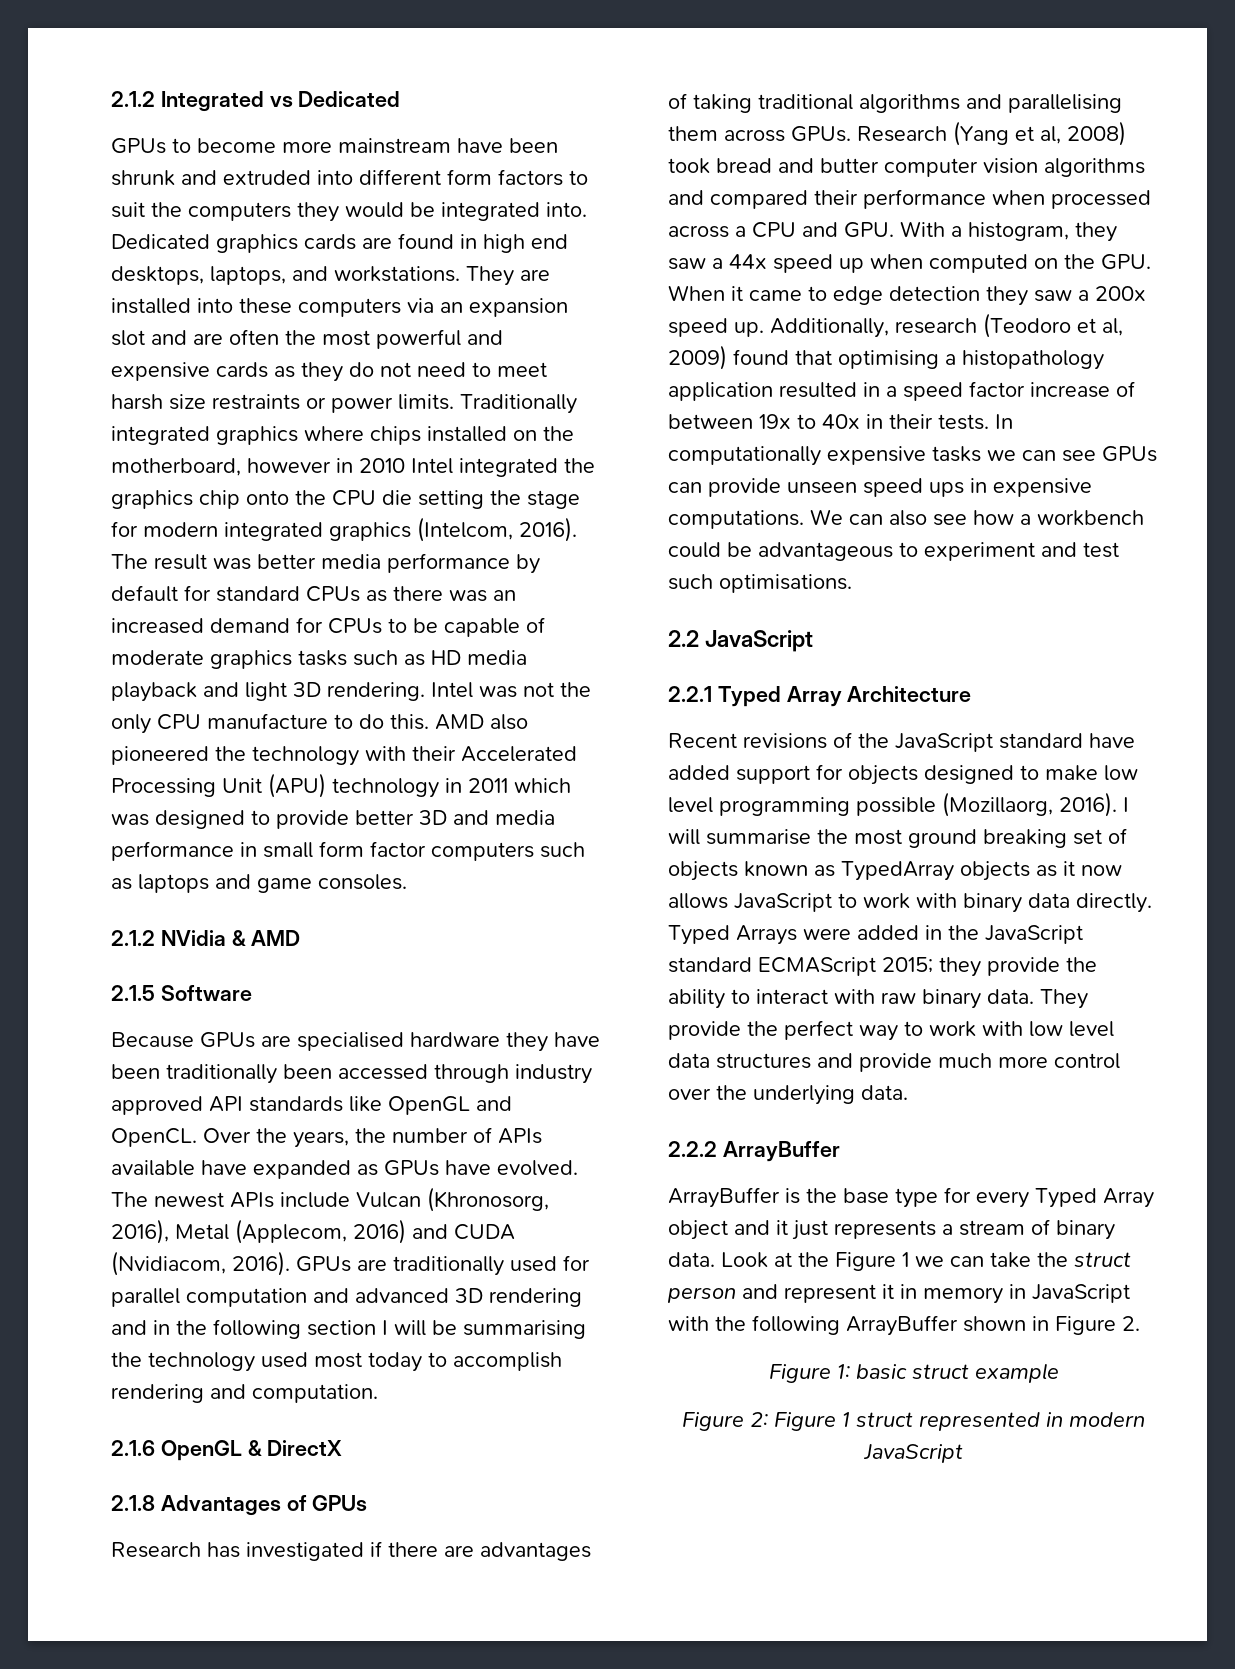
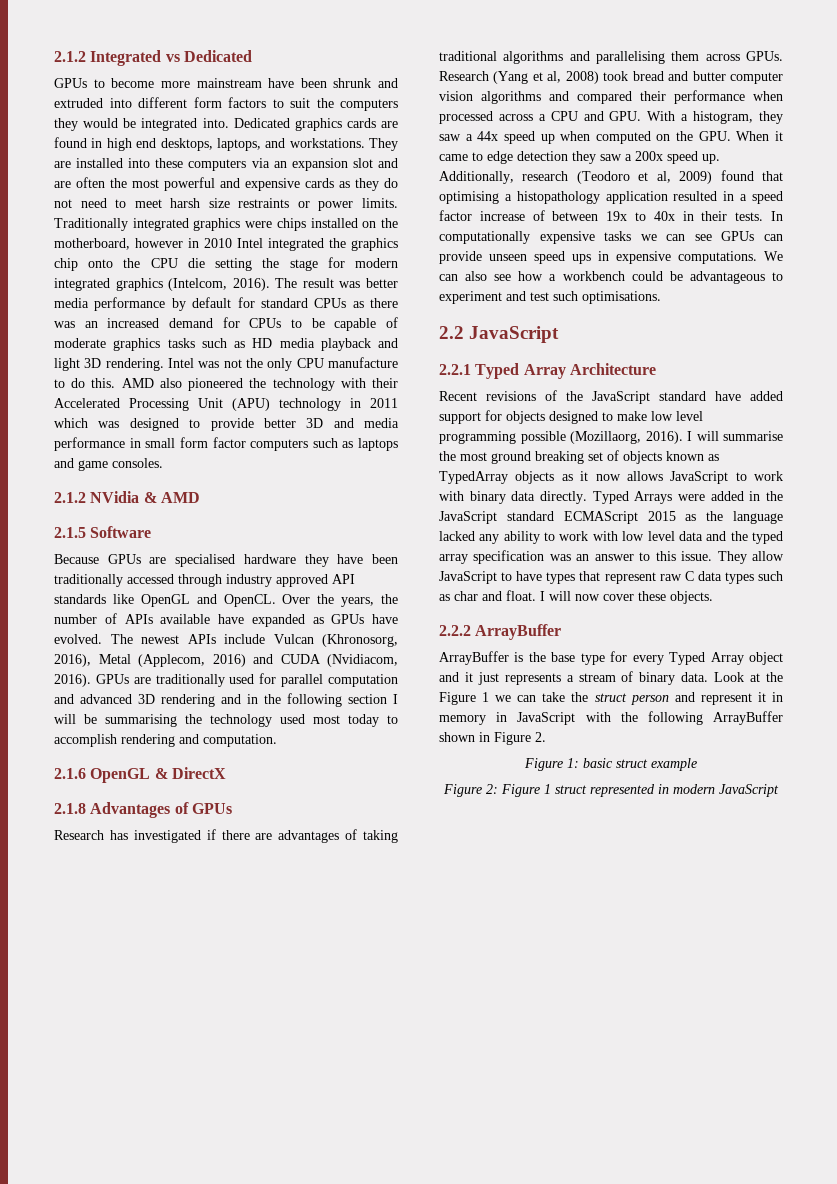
- Traditionally integrated graphics where chips installed on the motherboard, however in 2010 Intel integrated the graphics chip onto the CPU die setting the stage for modern integrated graphics (Intelcom, 2016).
+ Traditionally integrated graphics were chips installed on the motherboard, however in 2010 Intel integrated the graphics chip onto the CPU die setting the stage for modern integrated graphics (Intelcom, 2016).
- Because GPUs are specialised hardware they have been traditionally been accessed through industry approved API standards like OpenGL and OpenCL.
+ Because GPUs are specialised hardware they have been traditionally accessed through industry approved API standards like OpenGL and OpenCL.
- Typed Arrays were added in the JavaScript standard ECMAScript 2015; they provide the ability to interact with raw binary data. They provide the perfect way to work with low level data structures and provide much more control over the underlying data.
+ Typed Arrays were added in the JavaScript standard ECMAScript 2015 as the language lacked any ability to work with low level data and the typed array specification was an answer to this issue. They allow JavaScript to have types that represent raw C data types such as char and float. I will now cover these objects.

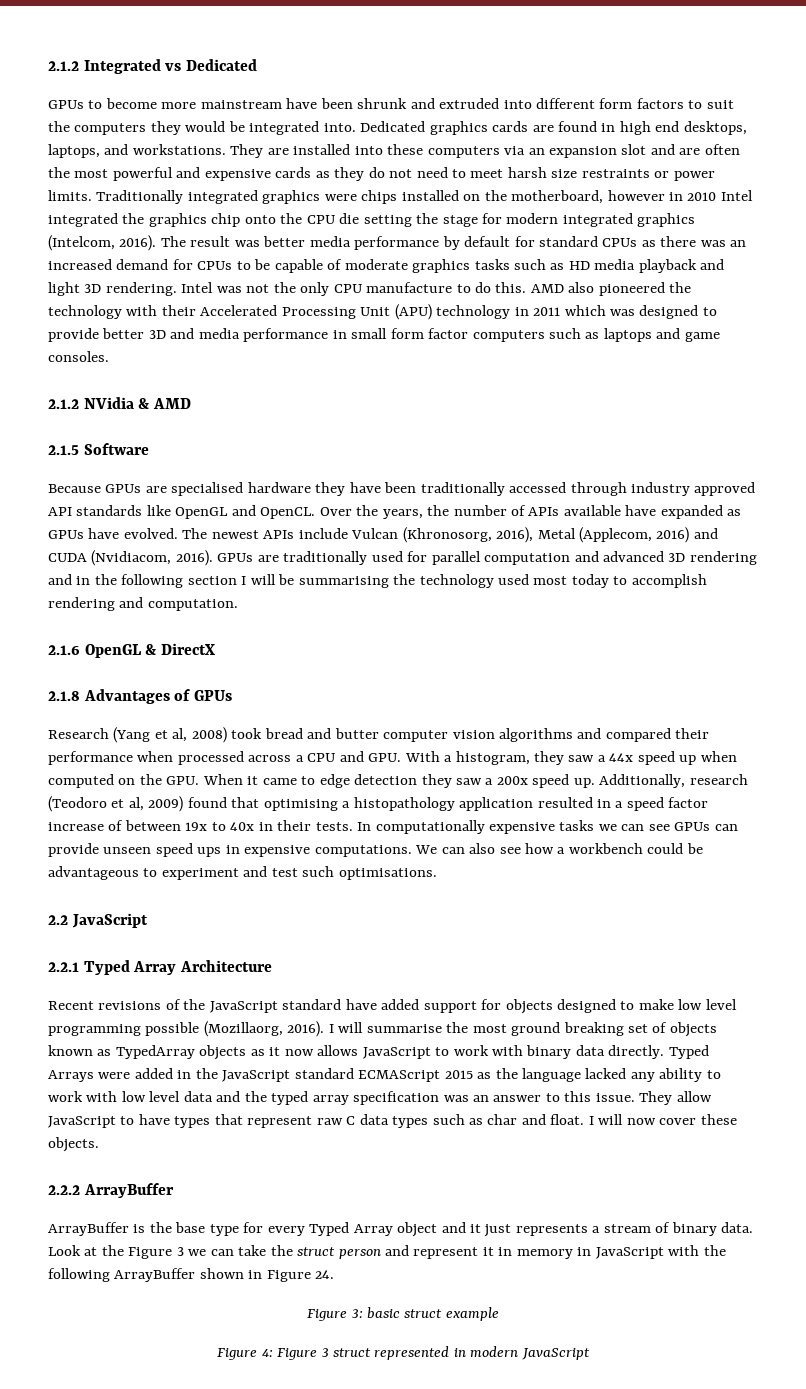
- Research has investigated if there are advantages of taking traditional algorithms and parallelising them across GPUs. Research (Yang et al, 2008) took bread and butter computer vision algorithms and compared their performance when processed across a CPU and GPU. With a histogram, they saw a 44x speed up when computed on the GPU. When it came to edge detection they saw a 200x speed up.
+ Research (Yang et al, 2008) took bread and butter computer vision algorithms and compared their performance when processed across a CPU and GPU. With a histogram, they saw a 44x speed up when computed on the GPU. When it came to edge detection they saw a 200x speed up.
- Look at the Figure 1 we can take the struct person and represent it in memory in JavaScript with the following ArrayBuffer shown in Figure 2.
- Figure 1: basic struct example
+ Look at the Figure 3 we can take the struct person and represent it in memory in JavaScript with the following ArrayBuffer shown in Figure 24.
+ Figure 3: basic struct example
- Figure 2: Figure 1 struct represented in modern JavaScript
+ Figure 4: Figure 3 struct represented in modern JavaScript

